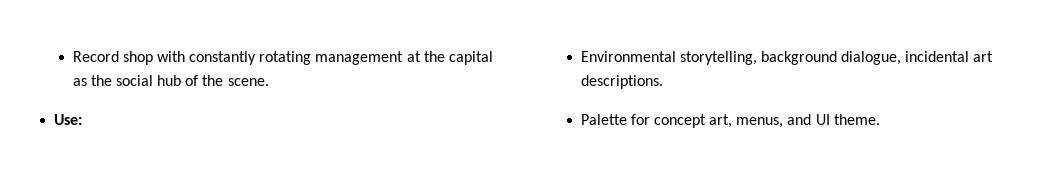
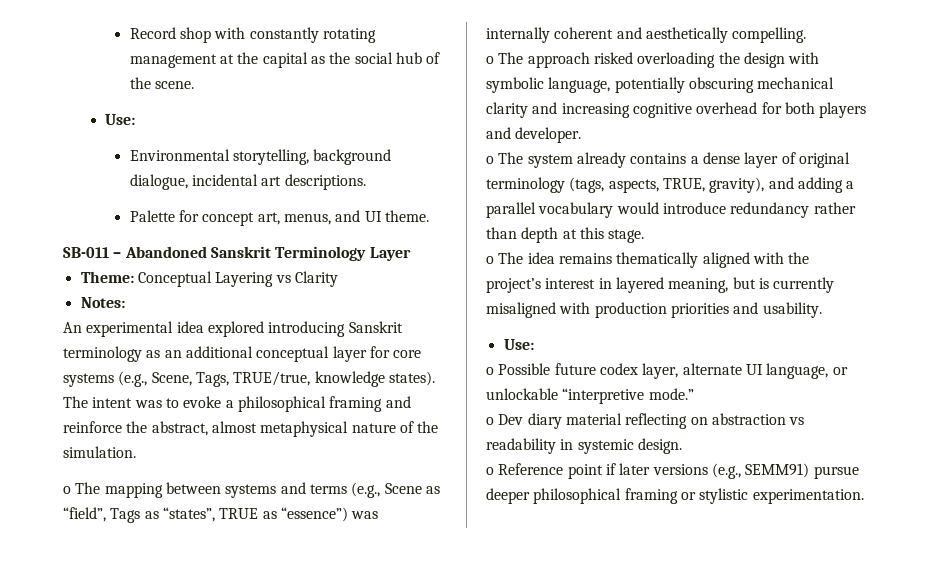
+ SB-011 – Abandoned Sanskrit Terminology Layer
+ Theme: Conceptual Layering vs Clarity
+ Notes:
+ An experimental idea explored introducing Sanskrit terminology as an additional conceptual layer for core systems (e.g., Scene, Tags, TRUE/true, knowledge states). The intent was to evoke a philosophical framing and reinforce the abstract, almost metaphysical nature of the simulation.
+ o The mapping between systems and terms (e.g., Scene as “field”, Tags as “states”, TRUE as “essence”) was internally coherent and aesthetically compelling.
+ o The approach risked overloading the design with symbolic language, potentially obscuring mechanical clarity and increasing cognitive overhead for both players and developer.
+ o The system already contains a dense layer of original terminology (tags, aspects, TRUE, gravity), and adding a parallel vocabulary would introduce redundancy rather than depth at this stage.
+ o The idea remains thematically aligned with the project’s interest in layered meaning, but is currently misaligned with production priorities and usability.
+ Use:
+ o Possible future codex layer, alternate UI language, or unlockable “interpretive mode.”
+ o Dev diary material reflecting on abstraction vs readability in systemic design.
+ o Reference point if later versions (e.g., SEMM91) pursue deeper philosophical framing or stylistic experimentation.

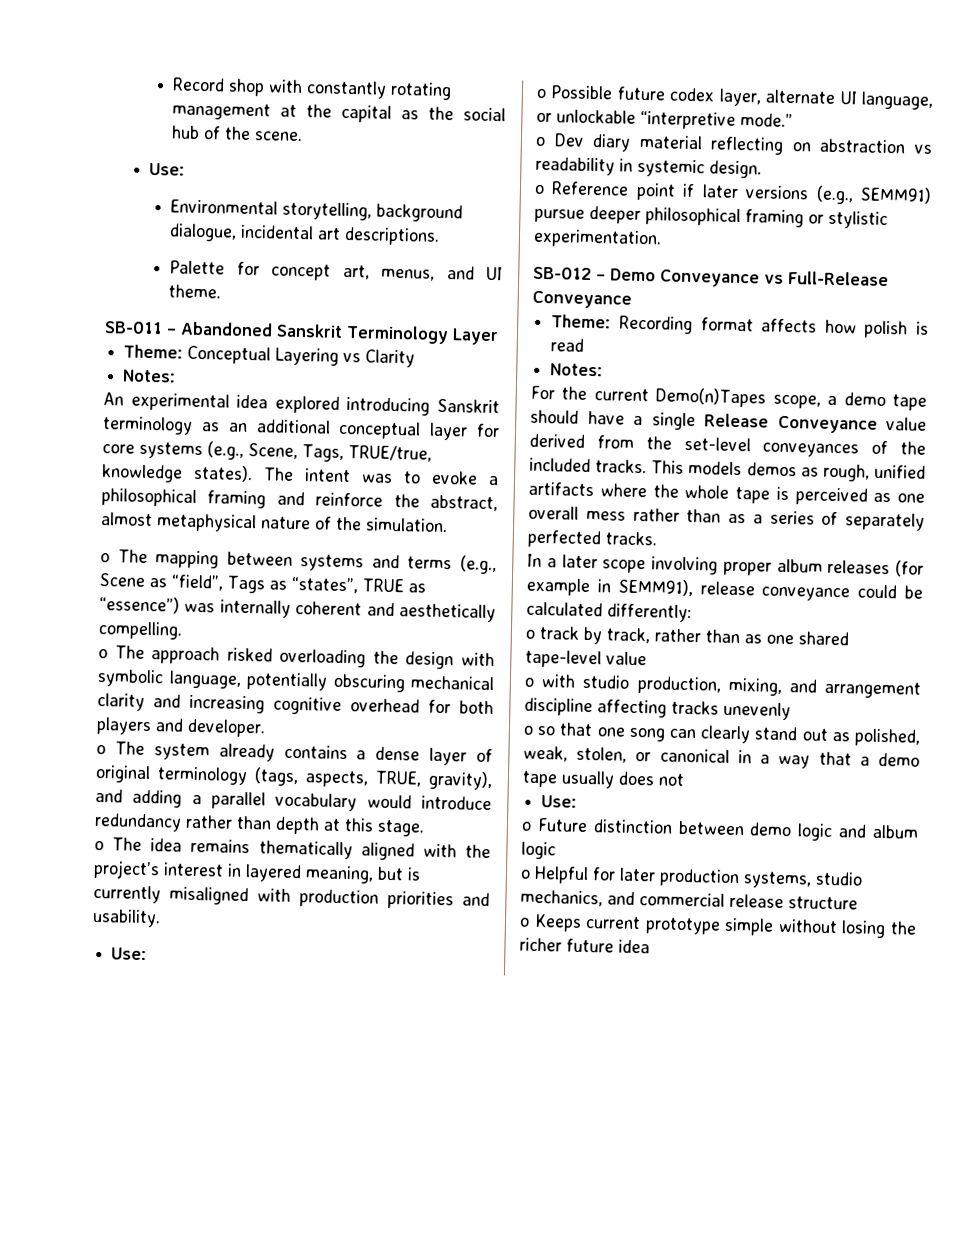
+ SB-012 – Demo Conveyance vs Full-Release Conveyance
+ Theme: Recording format affects how polish is read
+ Notes:
+ For the current Demo(n)Tapes scope, a demo tape should have a single Release Conveyance value derived from the set-level conveyances of the included tracks. This models demos as rough, unified artifacts where the whole tape is perceived as one overall mess rather than as a series of separately perfected tracks.
+ In a later scope involving proper album releases (for example in SEMM91), release conveyance could be calculated differently:
+ o track by track, rather than as one shared tape-level value
+ o with studio production, mixing, and arrangement discipline affecting tracks unevenly
+ o so that one song can clearly stand out as polished, weak, stolen, or canonical in a way that a demo tape usually does not
+ Use:
+ o Future distinction between demo logic and album logic
+ o Helpful for later production systems, studio mechanics, and commercial release structure
+ o Keeps current prototype simple without losing the richer future idea

